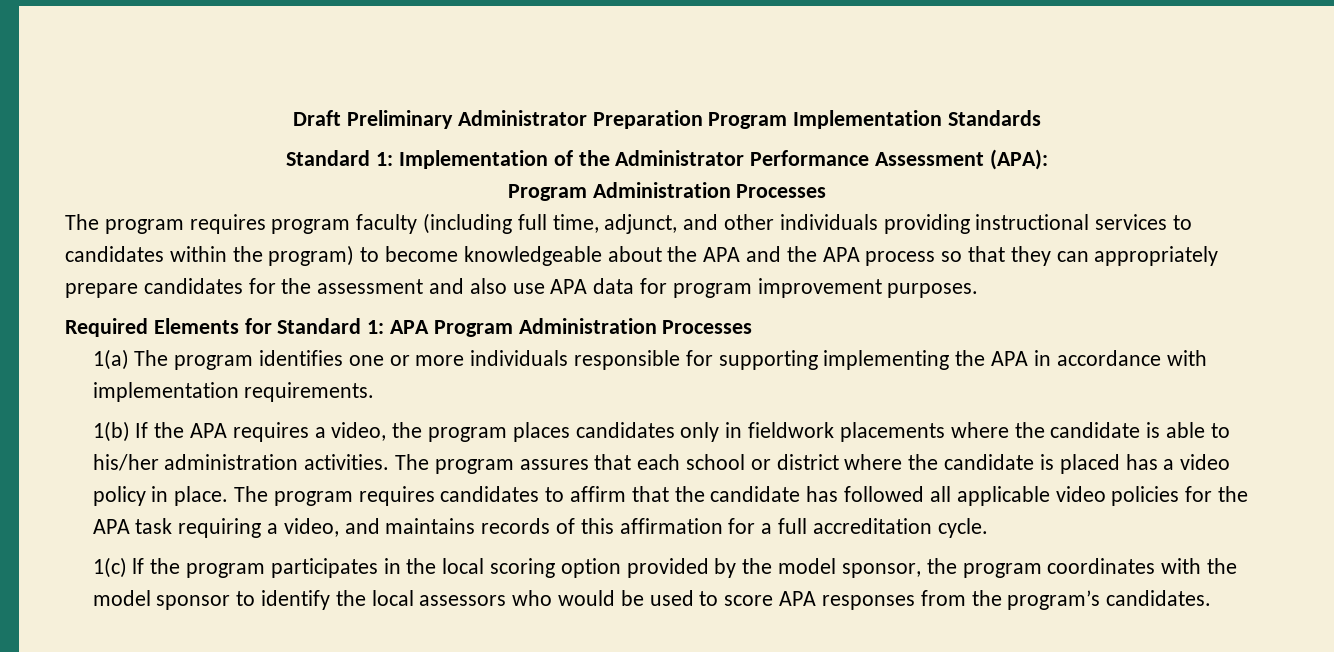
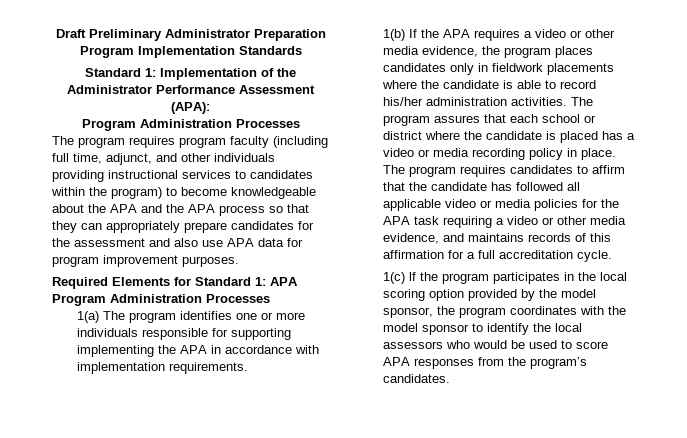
- 1(b) If the APA requires a video, the program places candidates only in fieldwork placements where the candidate is able to his/her administration activities.
+ 1(b) If the APA requires a video or other media evidence, the program places candidates only in fieldwork placements where the candidate is able to record his/her administration activities.
- The program assures that each school or district where the candidate is placed has a video policy in place.
+ The program assures that each school or district where the candidate is placed has a video or media recording policy in place.
- The program requires candidates to affirm that the candidate has followed all applicable video policies for the APA task requiring a video, and maintains records of this affirmation for a full accreditation cycle.
+ The program requires candidates to affirm that the candidate has followed all applicable video or media policies for the APA task requiring a video or other media evidence, and maintains records of this affirmation for a full accreditation cycle.

